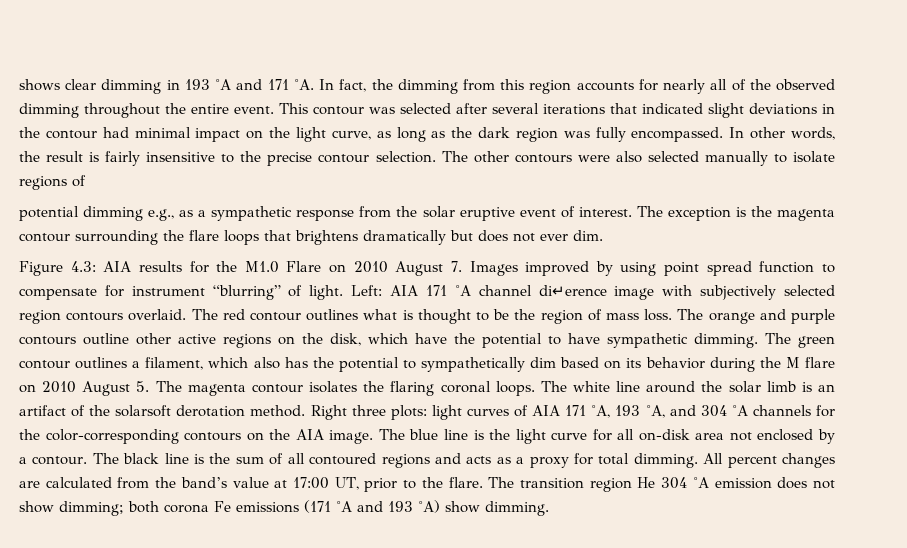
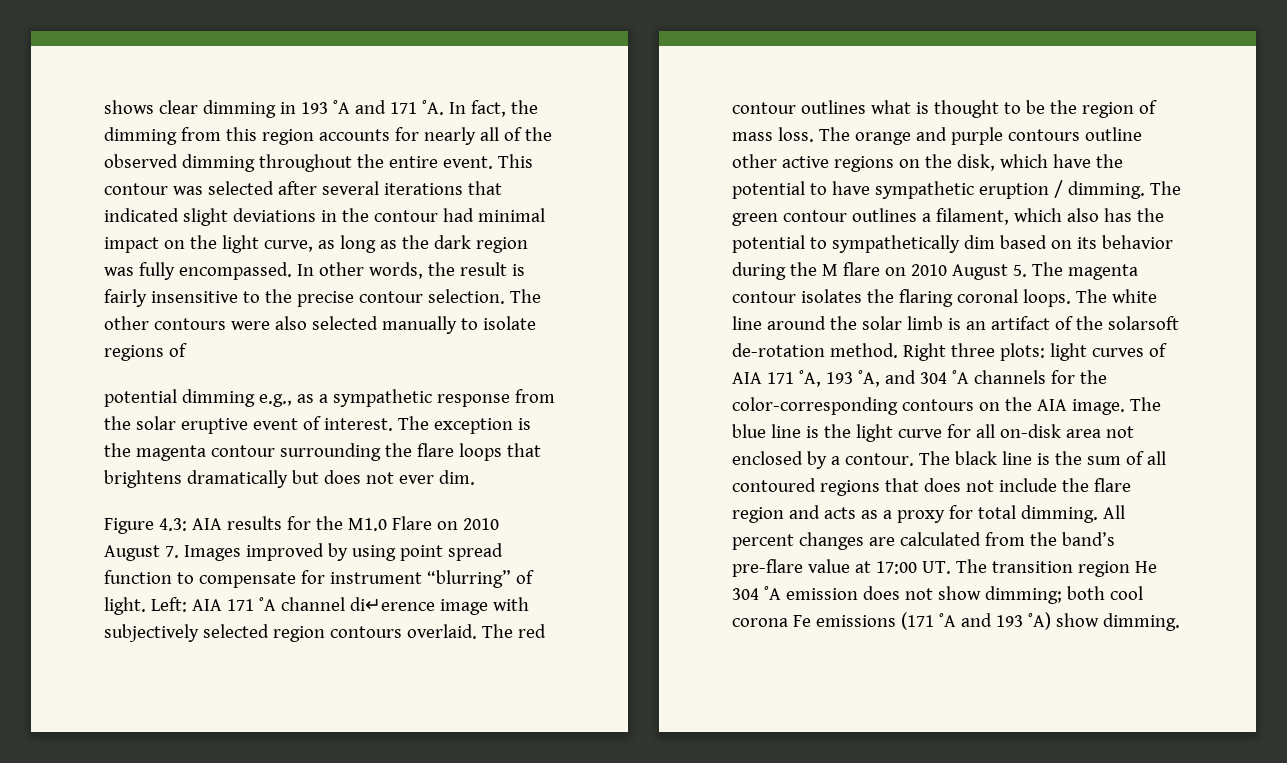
- The orange and purple contours outline other active regions on the disk, which have the potential to have sympathetic dimming.
+ The orange and purple contours outline other active regions on the disk, which have the potential to have sympathetic eruption / dimming.
- The white line around the solar limb is an artifact of the solarsoft derotation method.
+ The white line around the solar limb is an artifact of the solarsoft de-rotation method.
- The black line is the sum of all contoured regions and acts as a proxy for total dimming.
+ The black line is the sum of all contoured regions that does not include the flare region and acts as a proxy for total dimming.
- All percent changes are calculated from the band’s value at 17:00 UT, prior to the flare. The transition region He 304 ˚A emission does not show dimming; both corona Fe emissions (171 ˚A and 193 ˚A) show dimming.
+ All percent changes are calculated from the band’s pre-flare value at 17:00 UT. The transition region He 304 ˚A emission does not show dimming; both cool corona Fe emissions (171 ˚A and 193 ˚A) show dimming.

